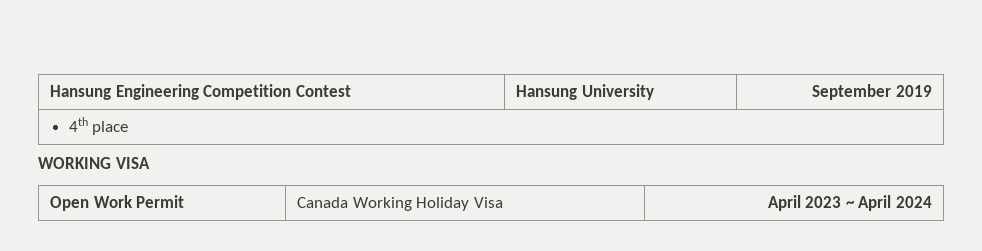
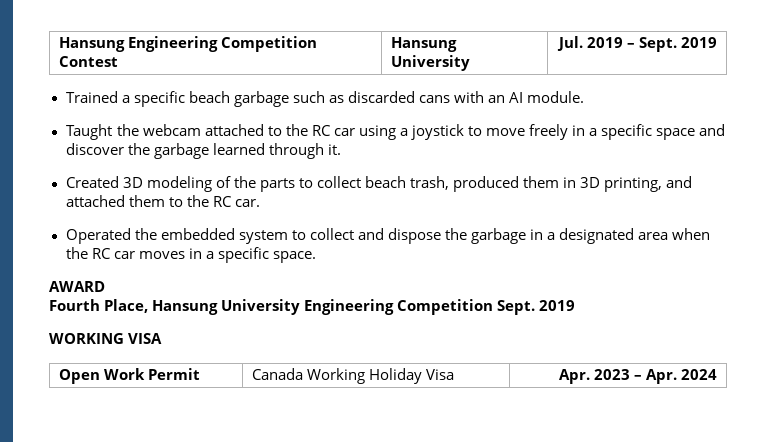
- Hansung Engineering Competition Contest | Hansung University | September 2019
- 4th place
+ Hansung Engineering Competition Contest | Hansung University | Jul. 2019 – Sept. 2019
+ Trained a specific beach garbage such as discarded cans with an AI module.
+ Taught the webcam attached to the RC car using a joystick to move freely in a specific space and discover the garbage learned through it.
+ Created 3D modeling of the parts to collect beach trash, produced them in 3D printing, and attached them to the RC car.
+ Operated the embedded system to collect and dispose the garbage in a designated area when the RC car moves in a specific space.
+ AWARD
+ Fourth Place, Hansung University Engineering Competition Sept. 2019
- Open Work Permit | Canada Working Holiday Visa | April 2023 ~ April 2024
+ Open Work Permit | Canada Working Holiday Visa | Apr. 2023 – Apr. 2024

